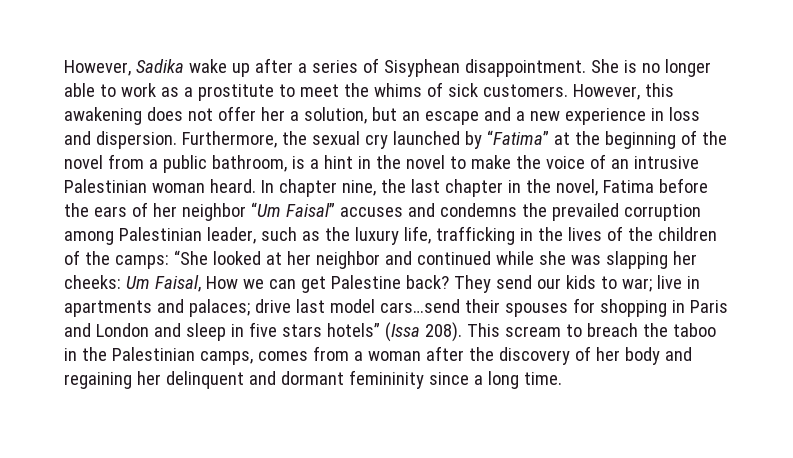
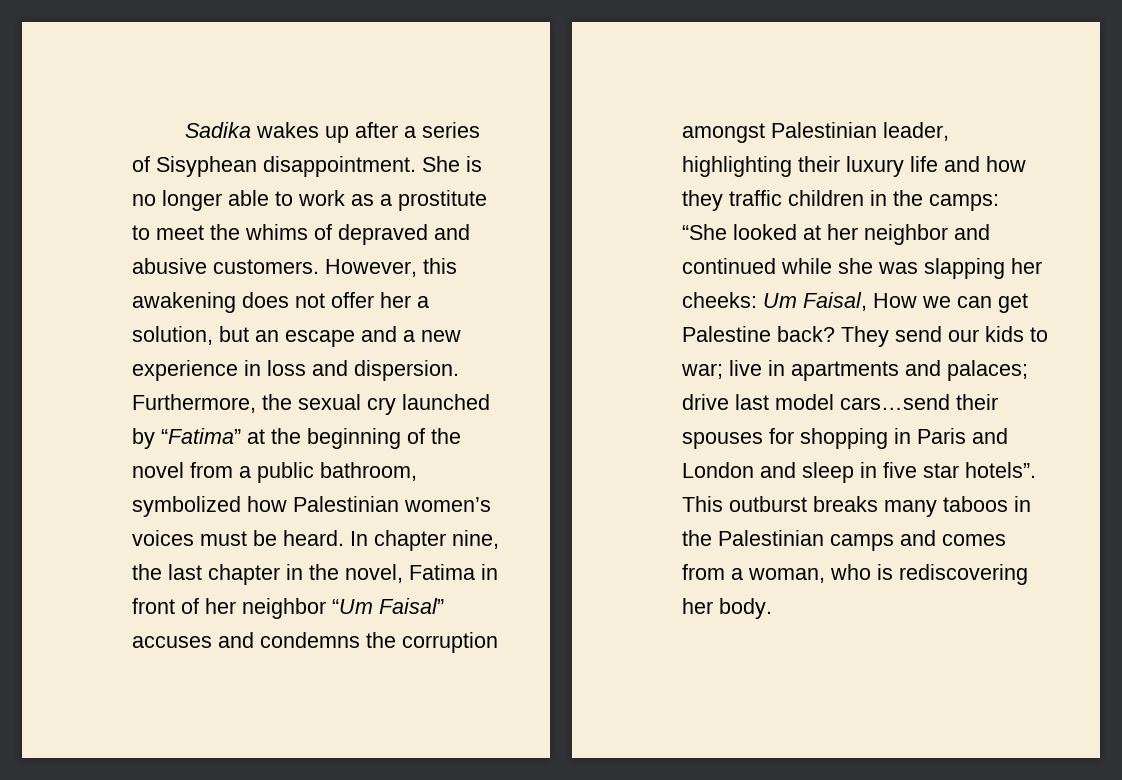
- However, Sadika wake up after a series of Sisyphean disappointment.
+ Sadika wakes up after a series of Sisyphean disappointment.
- She is no longer able to work as a prostitute to meet the whims of sick customers.
+ She is no longer able to work as a prostitute to meet the whims of depraved and abusive customers.
- Furthermore, the sexual cry launched by “Fatima” at the beginning of the novel from a public bathroom, is a hint in the novel to make the voice of an intrusive Palestinian woman heard.
+ Furthermore, the sexual cry launched by “Fatima” at the beginning of the novel from a public bathroom, symbolized how Palestinian women’s voices must be heard.
- In chapter nine, the last chapter in the novel, Fatima before the ears of her neighbor “Um Faisal” accuses and condemns the prevailed corruption among Palestinian leader, such as the luxury life, trafficking in the lives of the children of the camps: “She looked at her neighbor and continued while she was slapping her cheeks: Um Faisal, How we can get Palestine back?
+ In chapter nine, the last chapter in the novel, Fatima in front of her neighbor “Um Faisal” accuses and condemns the corruption amongst Palestinian leader, highlighting their luxury life and how they traffic children in the camps: “She looked at her neighbor and continued while she was slapping her cheeks: Um Faisal, How we can get Palestine back?
- They send our kids to war; live in apartments and palaces; drive last model cars…send their spouses for shopping in Paris and London and sleep in five stars hotels” (Issa 208). This scream to breach the taboo in the Palestinian camps, comes from a woman after the discovery of her body and regaining her delinquent and dormant femininity since a long time.
+ They send our kids to war; live in apartments and palaces; drive last model cars…send their spouses for shopping in Paris and London and sleep in five star hotels”. This outburst breaks many taboos in the Palestinian camps and comes from a woman, who is rediscovering her body.

